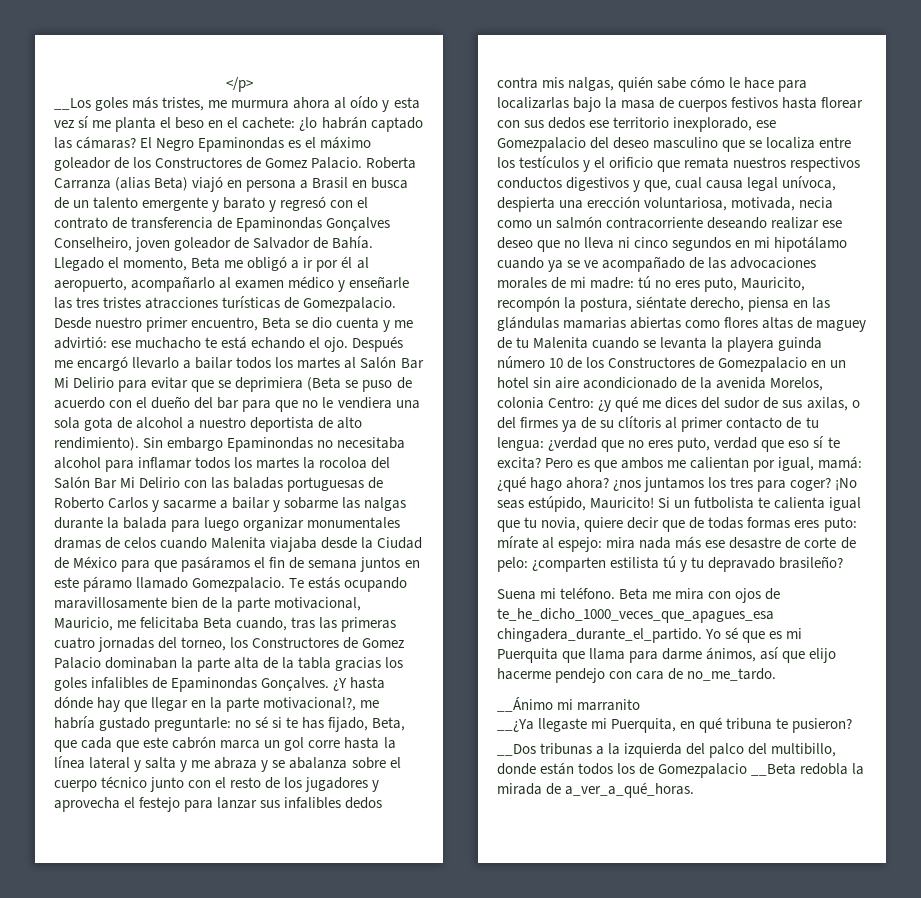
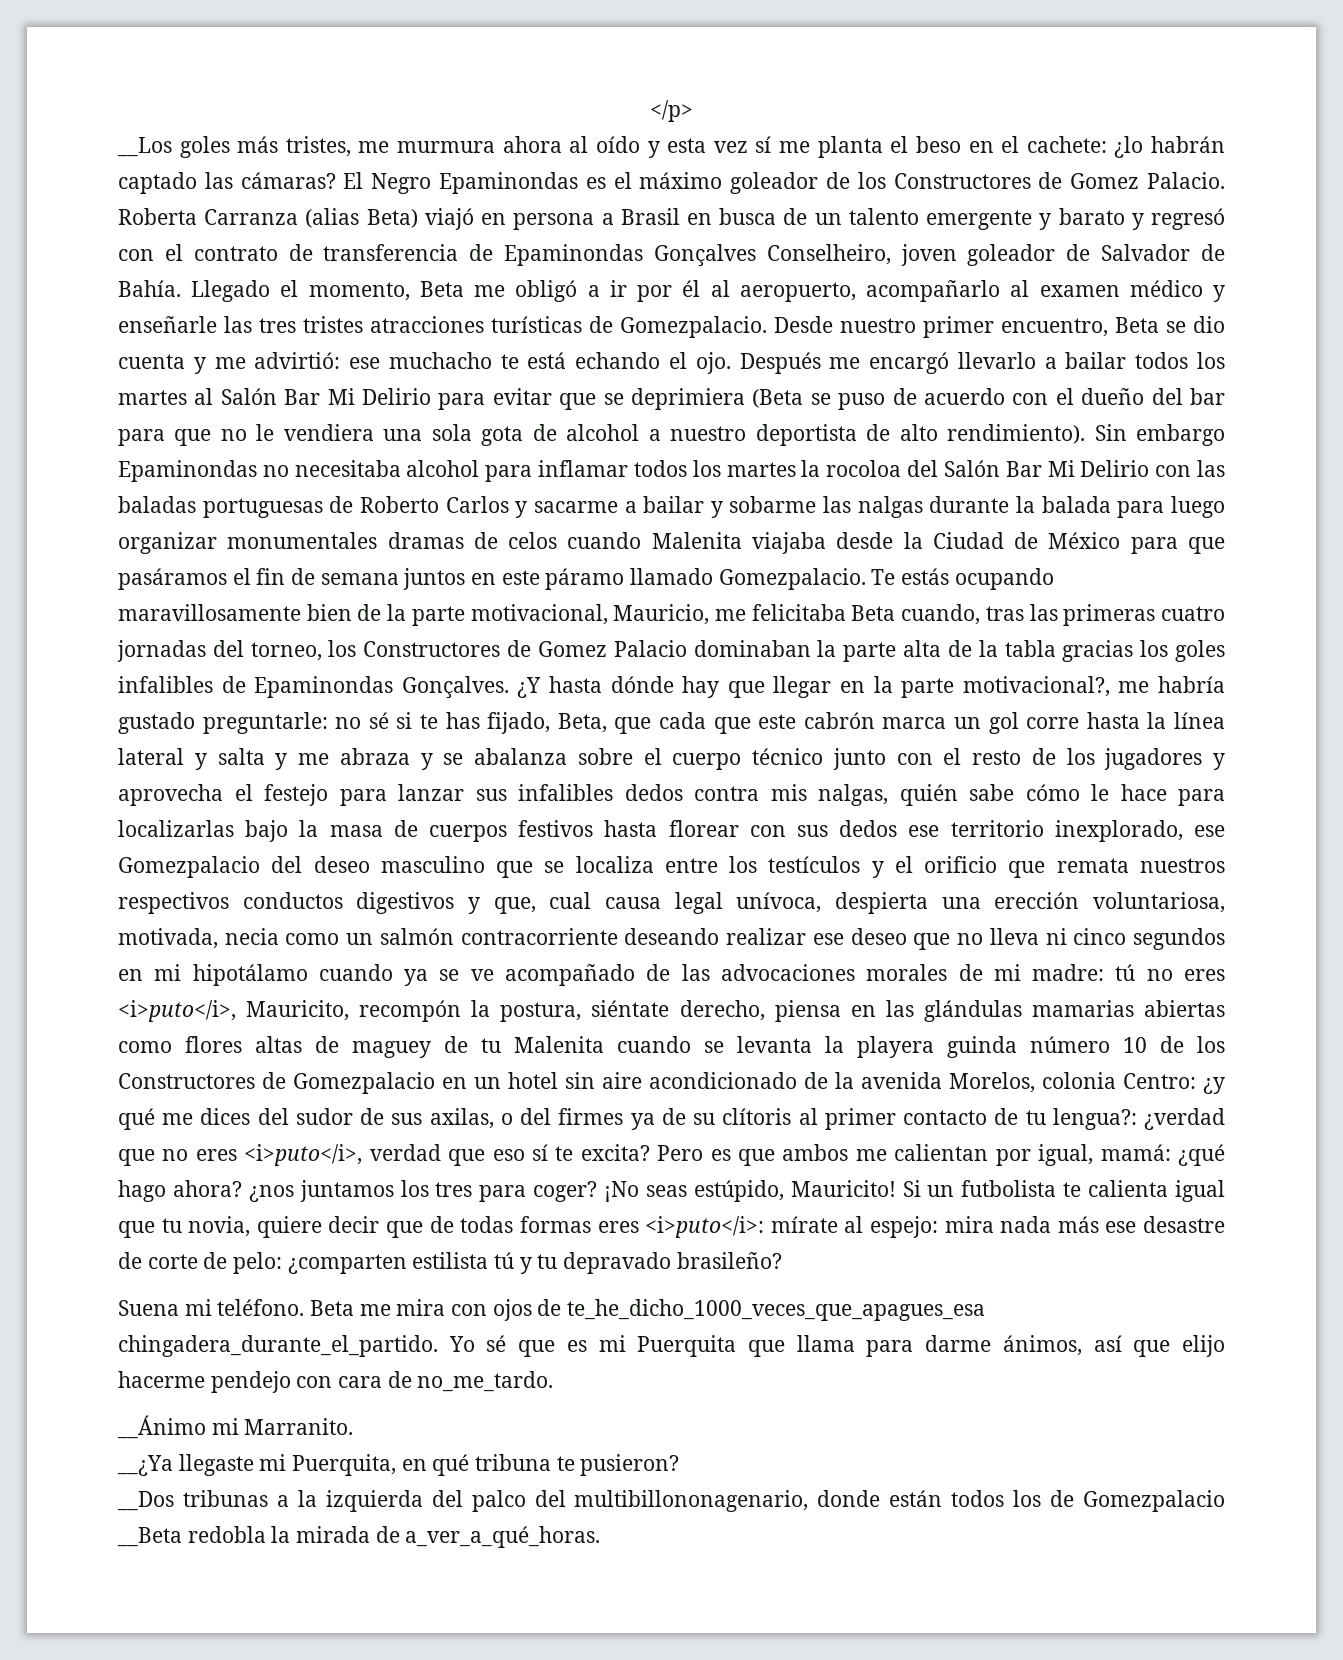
- tú no eres puto, Mauricito, recompón la postura, siéntate derecho, piensa en las glándulas mamarias abiertas como flores altas de maguey de tu Malenita cuando se levanta la playera guinda número 10 de los Constructores de Gomezpalacio en un hotel sin aire acondicionado de la avenida Morelos, colonia Centro:
+ tú no eres <i>puto</i>, Mauricito, recompón la postura, siéntate derecho, piensa en las glándulas mamarias abiertas como flores altas de maguey de tu Malenita cuando se levanta la playera guinda número 10 de los Constructores de Gomezpalacio en un hotel sin aire acondicionado de la avenida Morelos, colonia Centro:
- ¿y qué me dices del sudor de sus axilas, o del firmes ya de su clítoris al primer contacto de tu lengua:
+ ¿y qué me dices del sudor de sus axilas, o del firmes ya de su clítoris al primer contacto de tu lengua?:
- ¿verdad que no eres puto, verdad que eso sí te excita?
+ ¿verdad que no eres <i>puto</i>, verdad que eso sí te excita?
- Si un futbolista te calienta igual que tu novia, quiere decir que de todas formas eres puto: mírate al espejo: mira nada más ese desastre de corte de pelo: ¿comparten estilista tú y tu depravado brasileño?
+ Si un futbolista te calienta igual que tu novia, quiere decir que de todas formas eres <i>puto</i>: mírate al espejo: mira nada más ese desastre de corte de pelo: ¿comparten estilista tú y tu depravado brasileño?
- __Ánimo mi marranito
+ __Ánimo mi Marranito.
- __Dos tribunas a la izquierda del palco del multibillo, donde están todos los de Gomezpalacio __Beta redobla la mirada de a_ver_a_qué_horas.
+ __Dos tribunas a la izquierda del palco del multibillononagenario, donde están todos los de Gomezpalacio __Beta redobla la mirada de a_ver_a_qué_horas.

